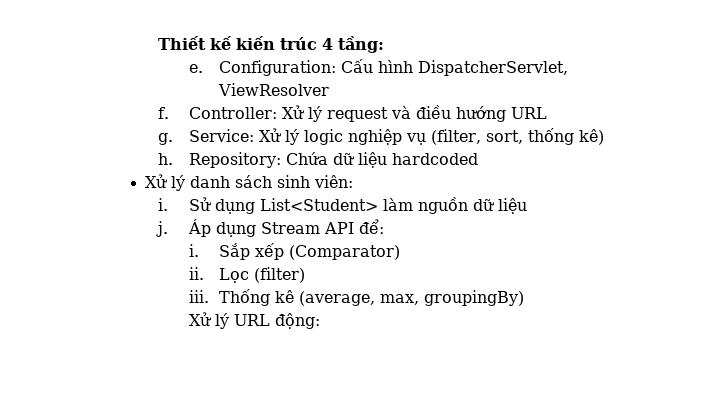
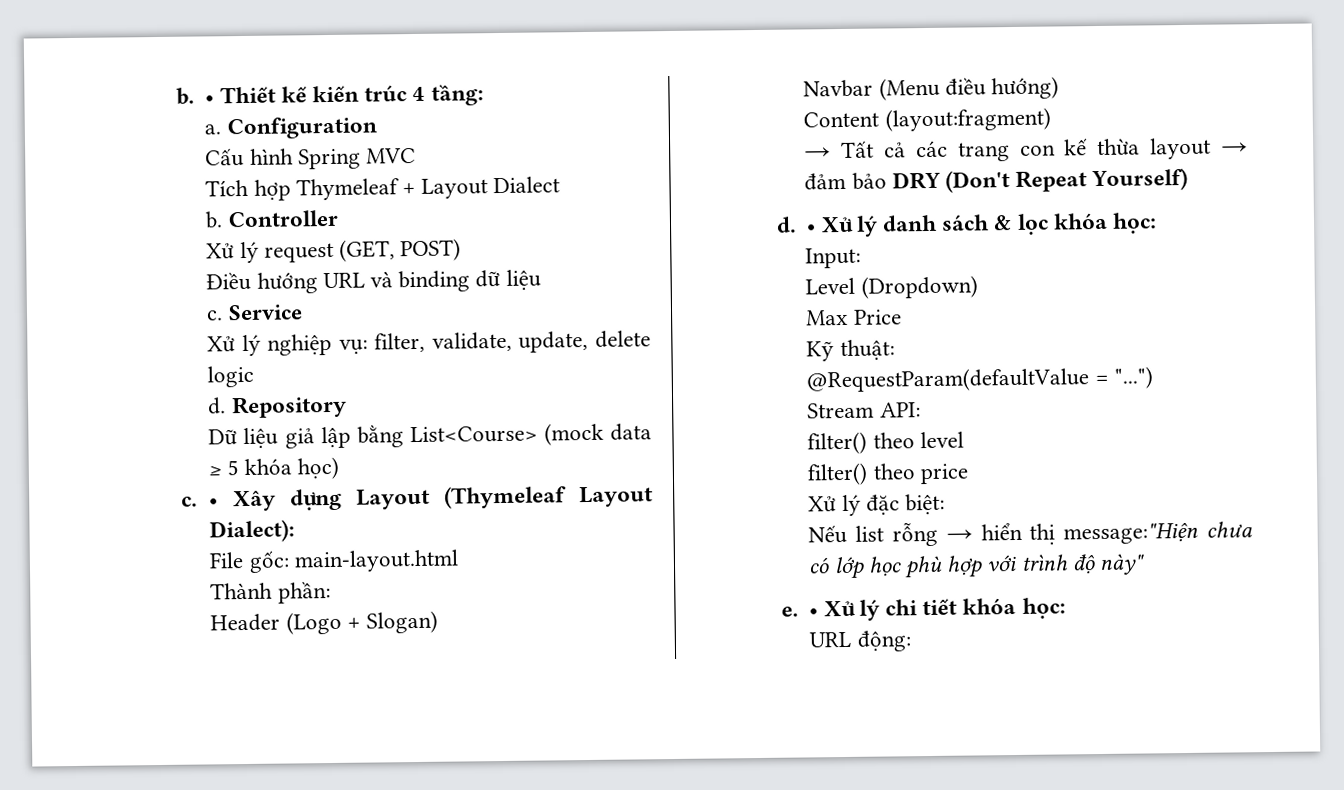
- Thiết kế kiến trúc 4 tầng:
+ b. • Thiết kế kiến trúc 4 tầng:
- e. Configuration: Cấu hình DispatcherServlet, ViewResolver
- f. Controller: Xử lý request và điều hướng URL
- g. Service: Xử lý logic nghiệp vụ (filter, sort, thống kê)
- h. Repository: Chứa dữ liệu hardcoded
- Xử lý danh sách sinh viên:
- i. Sử dụng List<Student> làm nguồn dữ liệu
- j. Áp dụng Stream API để:
- i. Sắp xếp (Comparator)
- ii. Lọc (filter)
- iii. Thống kê (average, max, groupingBy)
- Xử lý URL động:
+ a. Configuration
+ Cấu hình Spring MVC
+ Tích hợp Thymeleaf + Layout Dialect
+ b. Controller
+ Xử lý request (GET, POST)
+ Điều hướng URL và binding dữ liệu
+ c. Service
+ Xử lý nghiệp vụ: filter, validate, update, delete logic
+ d. Repository
+ Dữ liệu giả lập bằng List<Course> (mock data ≥ 5 khóa học)
+ c. • Xây dựng Layout (Thymeleaf Layout Dialect):
+ File gốc: main-layout.html
+ Thành phần:
+ Header (Logo + Slogan)
+ Navbar (Menu điều hướng)
+ Content (layout:fragment)
+ → Tất cả các trang con kế thừa layout → đảm bảo DRY (Don't Repeat Yourself)
+ d. • Xử lý danh sách & lọc khóa học:
+ Input:
+ Level (Dropdown)
+ Max Price
+ Kỹ thuật:
+ @RequestParam(defaultValue = "...")
+ Stream API:
+ filter() theo level
+ filter() theo price
+ Xử lý đặc biệt:
+ Nếu list rỗng → hiển thị message:"Hiện chưa có lớp học phù hợp với trình độ này"
+ e. • Xử lý chi tiết khóa học:
+ URL động:

